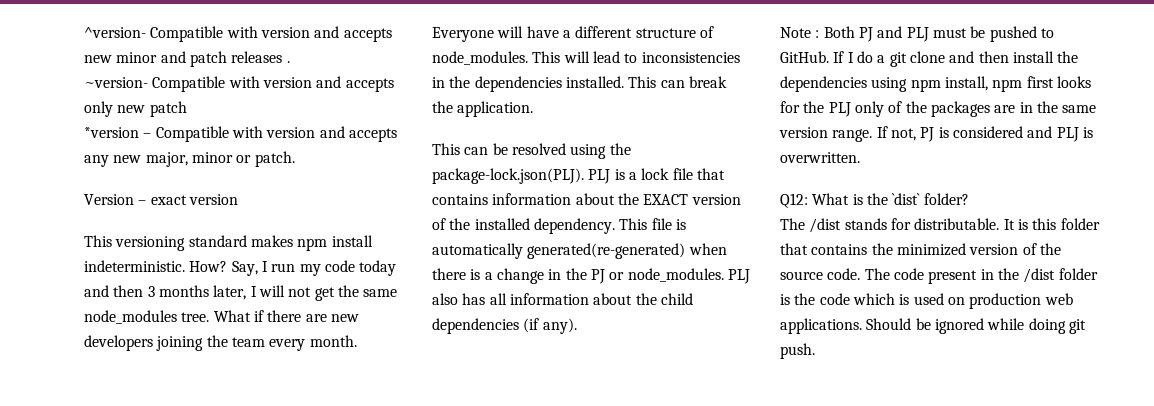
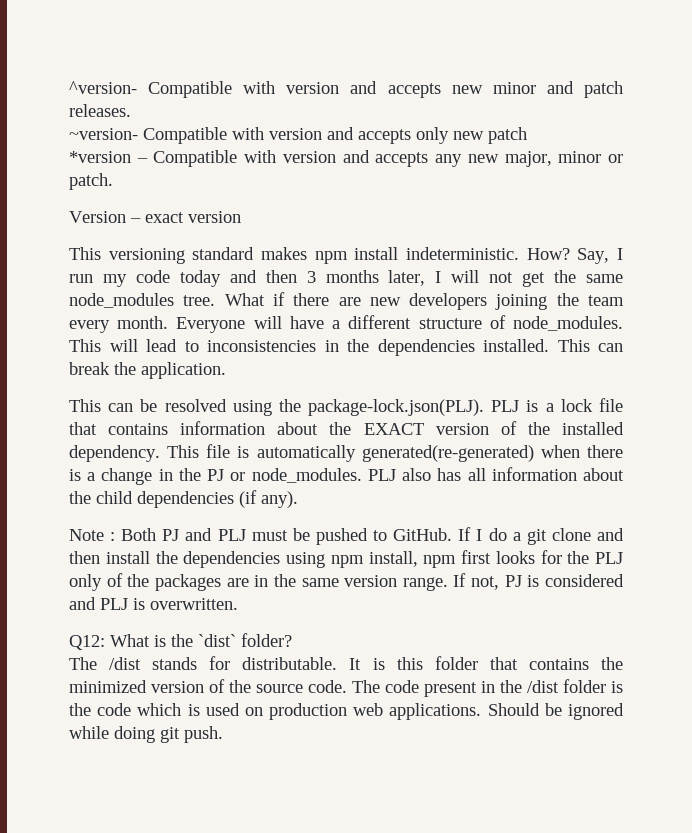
- ^version- Compatible with version and accepts new minor and patch releases .
+ ^version- Compatible with version and accepts new minor and patch releases.

